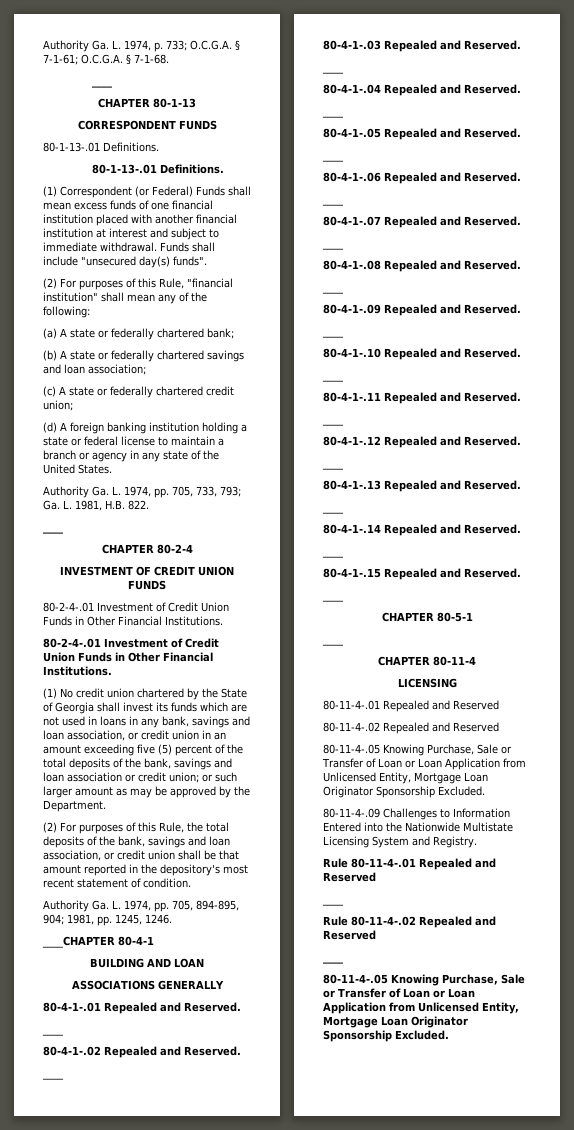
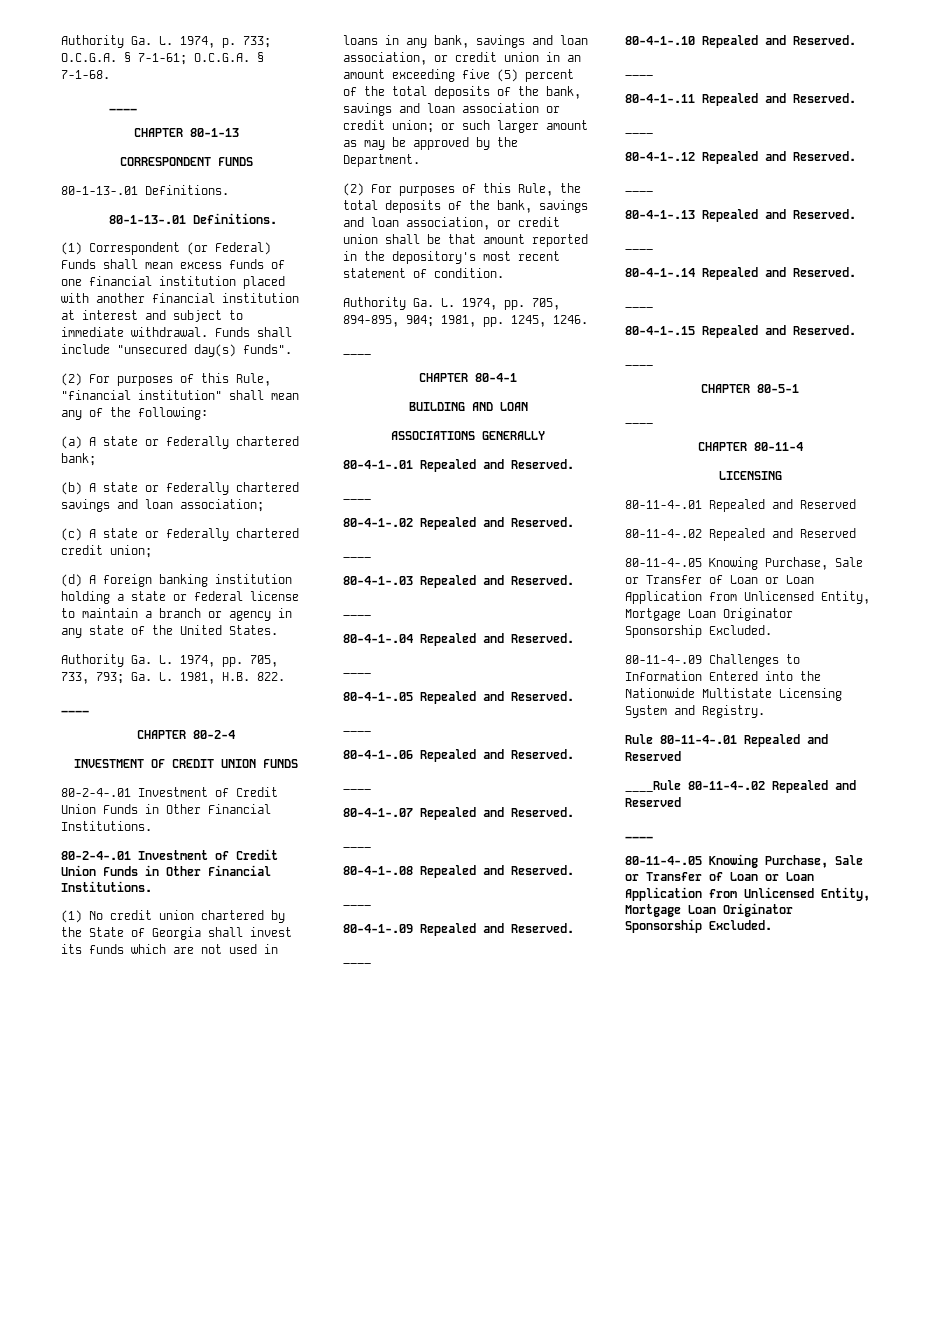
  Authority Ga. L. 1974, pp. 705, 894-895, 904; 1981, pp. 1245, 1246.
- ____CHAPTER 80-4-1
+ ____
+ CHAPTER 80-4-1
  Rule 80-11-4-.01 Repealed and Reserved
- ____
- Rule 80-11-4-.02 Repealed and Reserved
+ ____Rule 80-11-4-.02 Repealed and Reserved

